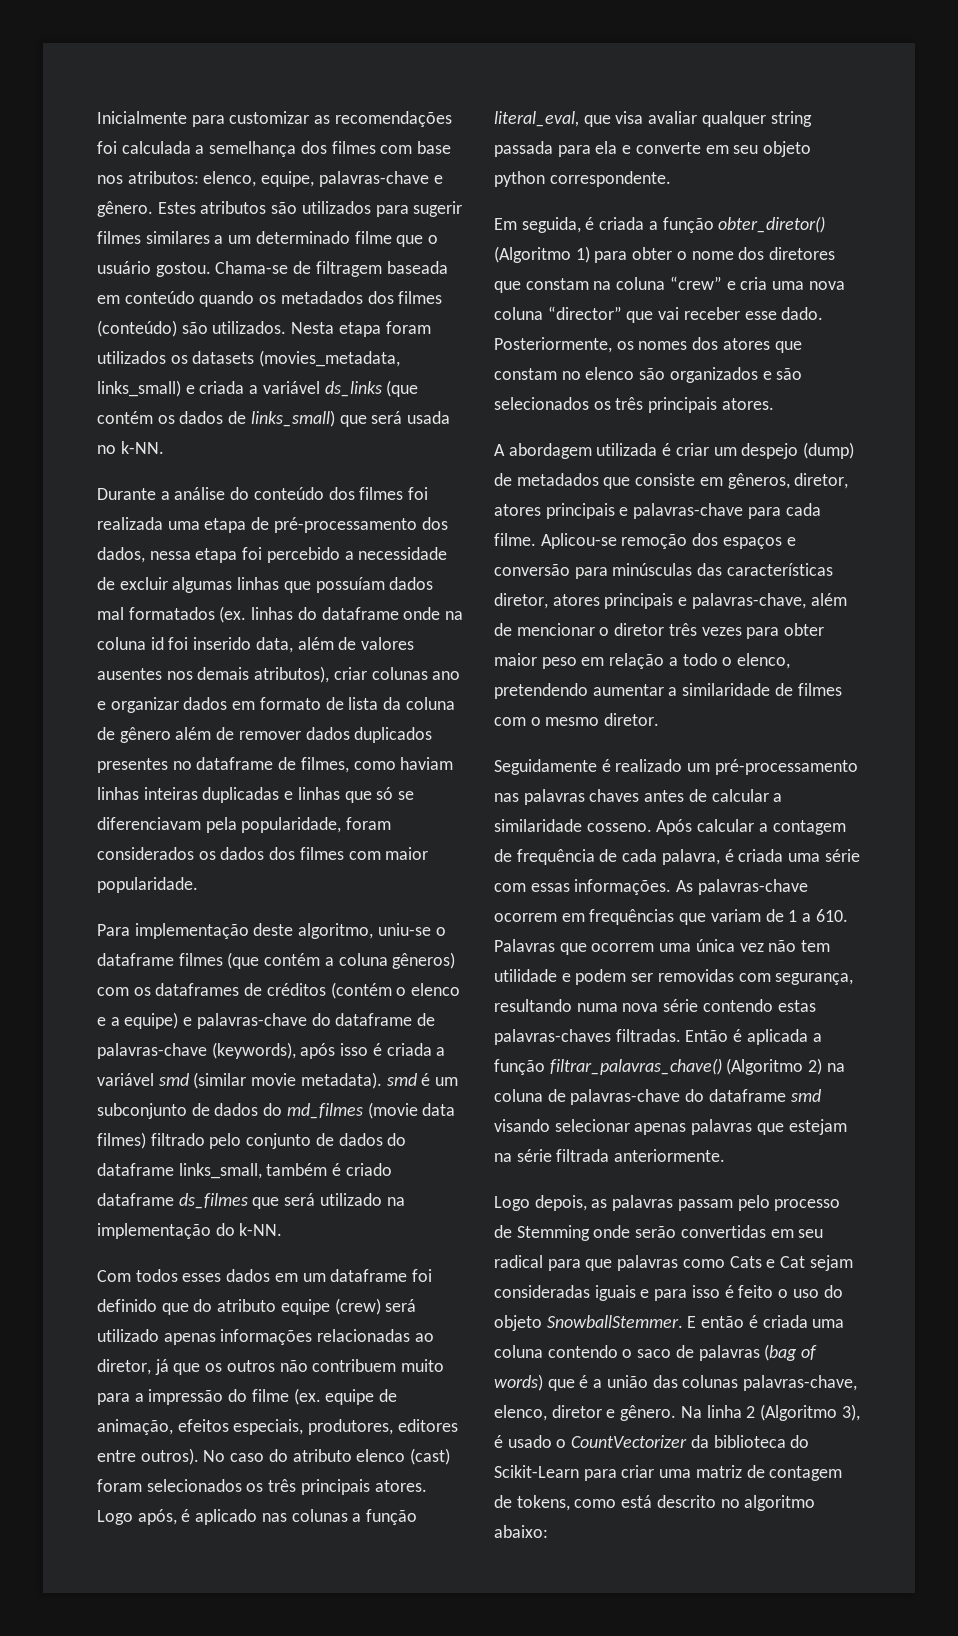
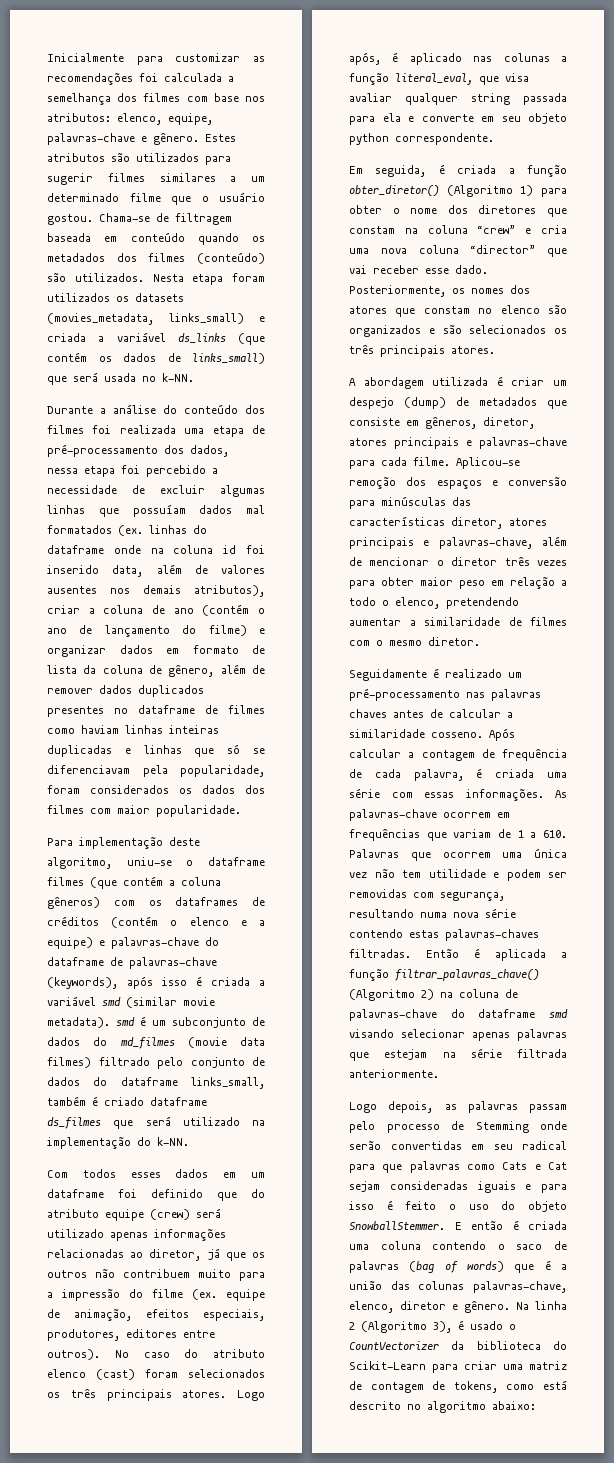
- Durante a análise do conteúdo dos filmes foi realizada uma etapa de pré-processamento dos dados, nessa etapa foi percebido a necessidade de excluir algumas linhas que possuíam dados mal formatados (ex. linhas do dataframe onde na coluna id foi inserido data, além de valores ausentes nos demais atributos), criar colunas ano e organizar dados em formato de lista da coluna de gênero além de remover dados duplicados presentes no dataframe de filmes, como haviam linhas inteiras duplicadas e linhas que só se diferenciavam pela popularidade, foram considerados os dados dos filmes com maior popularidade.
+ Durante a análise do conteúdo dos filmes foi realizada uma etapa de pré-processamento dos dados, nessa etapa foi percebido a necessidade de excluir algumas linhas que possuíam dados mal formatados (ex. linhas do dataframe onde na coluna id foi inserido data, além de valores ausentes nos demais atributos), criar a coluna de ano (contém o ano de lançamento do filme) e organizar dados em formato de lista da coluna de gênero, além de remover dados duplicados presentes no dataframe de filmes como haviam linhas inteiras duplicadas e linhas que só se diferenciavam pela popularidade, foram considerados os dados dos filmes com maior popularidade.

